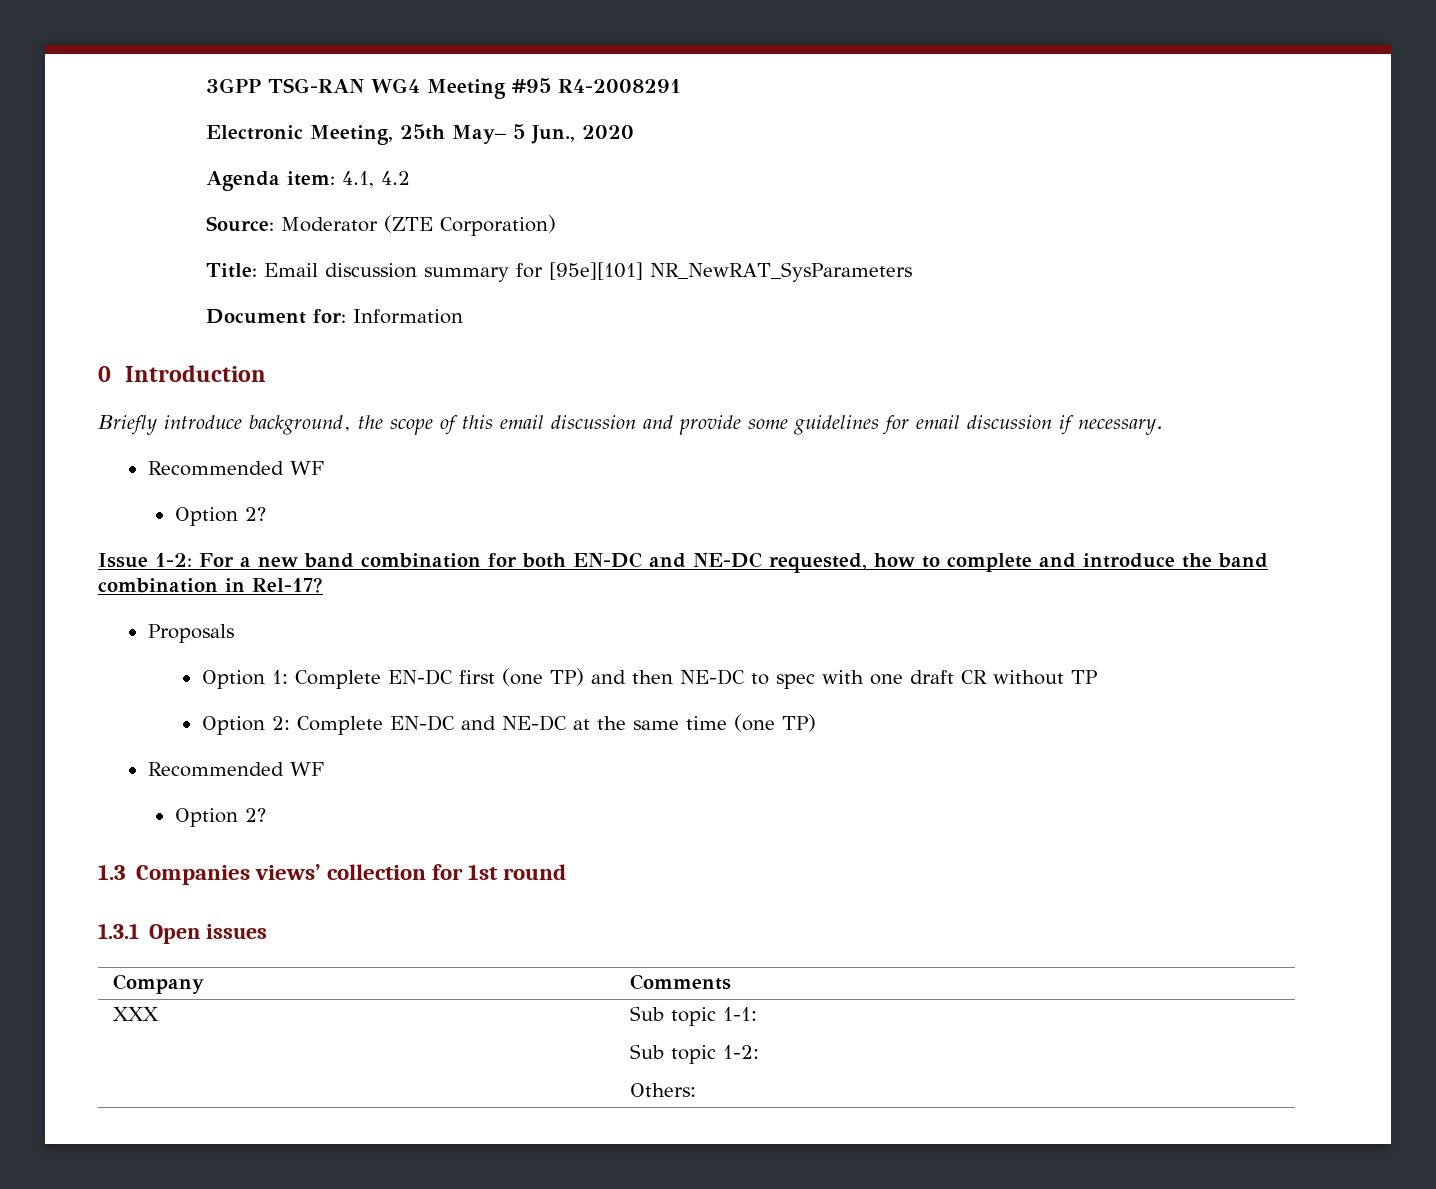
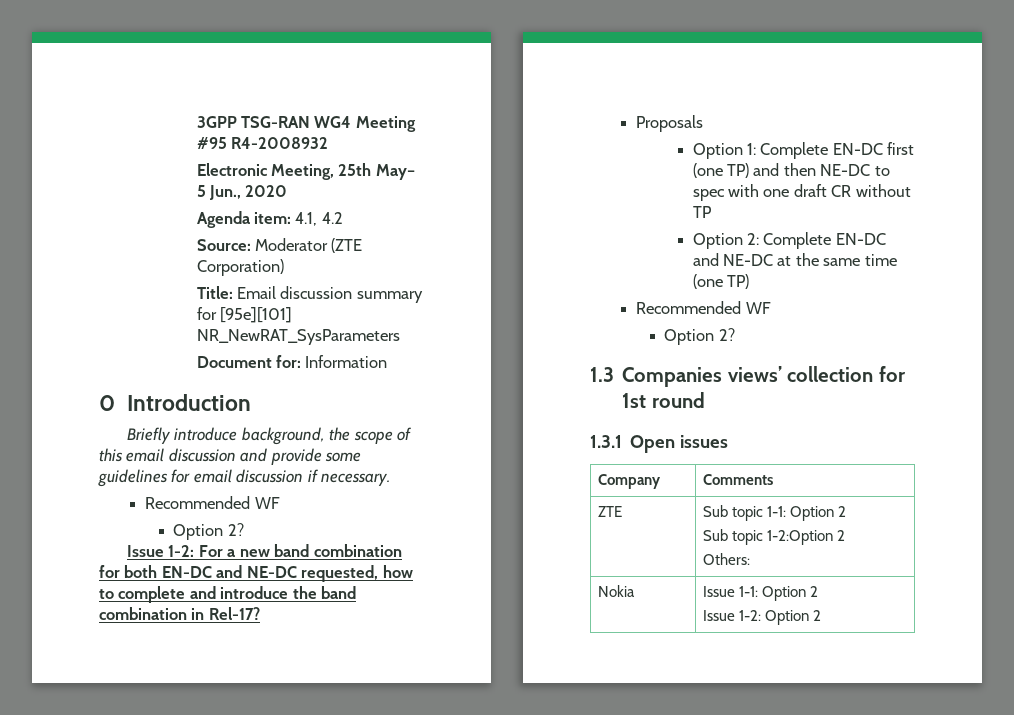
- 3GPP TSG-RAN WG4 Meeting #95 R4-2008291
+ 3GPP TSG-RAN WG4 Meeting #95 R4-2008932
- XXX | Sub topic 1-1:
- Sub topic 1-2:
+ ZTE | Sub topic 1-1: Option 2
+ Sub topic 1-2:Option 2
+ Nokia | Issue 1-1: Option 2
+ Issue 1-2: Option 2

